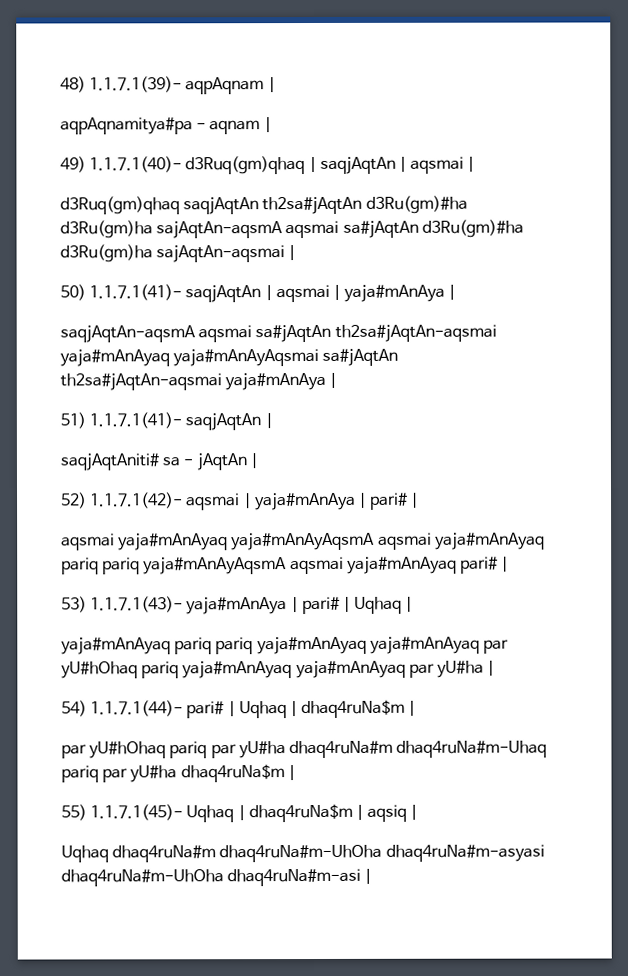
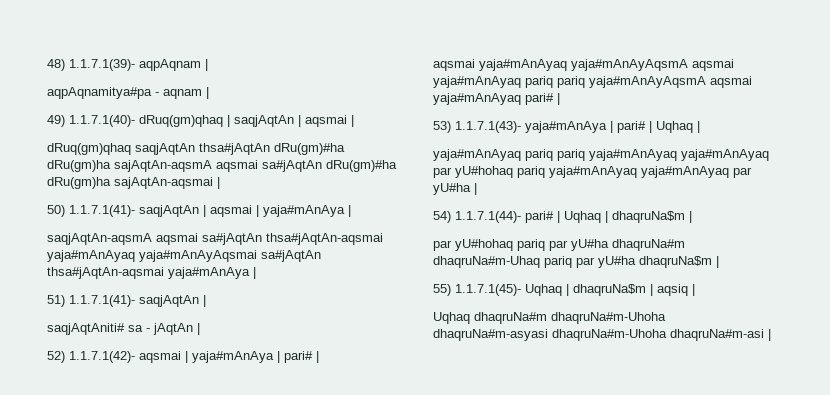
- 49) 1.1.7.1(40)- d3Ruq(gm)qhaq | saqjAqtAn | aqsmai |
+ 49) 1.1.7.1(40)- dRuq(gm)qhaq | saqjAqtAn | aqsmai |
- d3Ruq(gm)qhaq saqjAqtAn th2sa#jAqtAn d3Ru(gm)#ha d3Ru(gm)ha sajAqtAn-aqsmA aqsmai sa#jAqtAn d3Ru(gm)#ha d3Ru(gm)ha sajAqtAn-aqsmai |
+ dRuq(gm)qhaq saqjAqtAn thsa#jAqtAn dRu(gm)#ha dRu(gm)ha sajAqtAn-aqsmA aqsmai sa#jAqtAn dRu(gm)#ha dRu(gm)ha sajAqtAn-aqsmai |
- saqjAqtAn-aqsmA aqsmai sa#jAqtAn th2sa#jAqtAn-aqsmai yaja#mAnAyaq yaja#mAnAyAqsmai sa#jAqtAn th2sa#jAqtAn-aqsmai yaja#mAnAya |
+ saqjAqtAn-aqsmA aqsmai sa#jAqtAn thsa#jAqtAn-aqsmai yaja#mAnAyaq yaja#mAnAyAqsmai sa#jAqtAn thsa#jAqtAn-aqsmai yaja#mAnAya |
- yaja#mAnAyaq pariq pariq yaja#mAnAyaq yaja#mAnAyaq par yU#hOhaq pariq yaja#mAnAyaq yaja#mAnAyaq par yU#ha |
+ yaja#mAnAyaq pariq pariq yaja#mAnAyaq yaja#mAnAyaq par yU#hohaq pariq yaja#mAnAyaq yaja#mAnAyaq par yU#ha |
- 54) 1.1.7.1(44)- pari# | Uqhaq | dhaq4ruNa$m |
+ 54) 1.1.7.1(44)- pari# | Uqhaq | dhaqruNa$m |
- par yU#hOhaq pariq par yU#ha dhaq4ruNa#m dhaq4ruNa#m-Uhaq pariq par yU#ha dhaq4ruNa$m |
+ par yU#hohaq pariq par yU#ha dhaqruNa#m dhaqruNa#m-Uhaq pariq par yU#ha dhaqruNa$m |
- 55) 1.1.7.1(45)- Uqhaq | dhaq4ruNa$m | aqsiq |
+ 55) 1.1.7.1(45)- Uqhaq | dhaqruNa$m | aqsiq |
- Uqhaq dhaq4ruNa#m dhaq4ruNa#m-UhOha dhaq4ruNa#m-asyasi dhaq4ruNa#m-UhOha dhaq4ruNa#m-asi |
+ Uqhaq dhaqruNa#m dhaqruNa#m-Uhoha dhaqruNa#m-asyasi dhaqruNa#m-Uhoha dhaqruNa#m-asi |

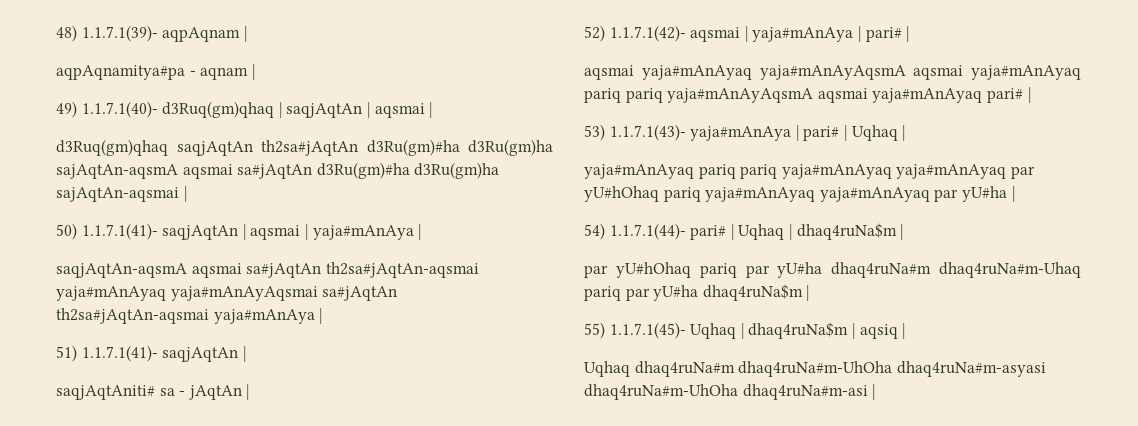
- 49) 1.1.7.1(40)- dRuq(gm)qhaq | saqjAqtAn | aqsmai |
+ 49) 1.1.7.1(40)- d3Ruq(gm)qhaq | saqjAqtAn | aqsmai |
- dRuq(gm)qhaq saqjAqtAn thsa#jAqtAn dRu(gm)#ha dRu(gm)ha sajAqtAn-aqsmA aqsmai sa#jAqtAn dRu(gm)#ha dRu(gm)ha sajAqtAn-aqsmai |
+ d3Ruq(gm)qhaq saqjAqtAn th2sa#jAqtAn d3Ru(gm)#ha d3Ru(gm)ha sajAqtAn-aqsmA aqsmai sa#jAqtAn d3Ru(gm)#ha d3Ru(gm)ha sajAqtAn-aqsmai |
- saqjAqtAn-aqsmA aqsmai sa#jAqtAn thsa#jAqtAn-aqsmai yaja#mAnAyaq yaja#mAnAyAqsmai sa#jAqtAn thsa#jAqtAn-aqsmai yaja#mAnAya |
+ saqjAqtAn-aqsmA aqsmai sa#jAqtAn th2sa#jAqtAn-aqsmai yaja#mAnAyaq yaja#mAnAyAqsmai sa#jAqtAn th2sa#jAqtAn-aqsmai yaja#mAnAya |
- yaja#mAnAyaq pariq pariq yaja#mAnAyaq yaja#mAnAyaq par yU#hohaq pariq yaja#mAnAyaq yaja#mAnAyaq par yU#ha |
+ yaja#mAnAyaq pariq pariq yaja#mAnAyaq yaja#mAnAyaq par yU#hOhaq pariq yaja#mAnAyaq yaja#mAnAyaq par yU#ha |
- 54) 1.1.7.1(44)- pari# | Uqhaq | dhaqruNa$m |
+ 54) 1.1.7.1(44)- pari# | Uqhaq | dhaq4ruNa$m |
- par yU#hohaq pariq par yU#ha dhaqruNa#m dhaqruNa#m-Uhaq pariq par yU#ha dhaqruNa$m |
+ par yU#hOhaq pariq par yU#ha dhaq4ruNa#m dhaq4ruNa#m-Uhaq pariq par yU#ha dhaq4ruNa$m |
- 55) 1.1.7.1(45)- Uqhaq | dhaqruNa$m | aqsiq |
+ 55) 1.1.7.1(45)- Uqhaq | dhaq4ruNa$m | aqsiq |
- Uqhaq dhaqruNa#m dhaqruNa#m-Uhoha dhaqruNa#m-asyasi dhaqruNa#m-Uhoha dhaqruNa#m-asi |
+ Uqhaq dhaq4ruNa#m dhaq4ruNa#m-UhOha dhaq4ruNa#m-asyasi dhaq4ruNa#m-UhOha dhaq4ruNa#m-asi |

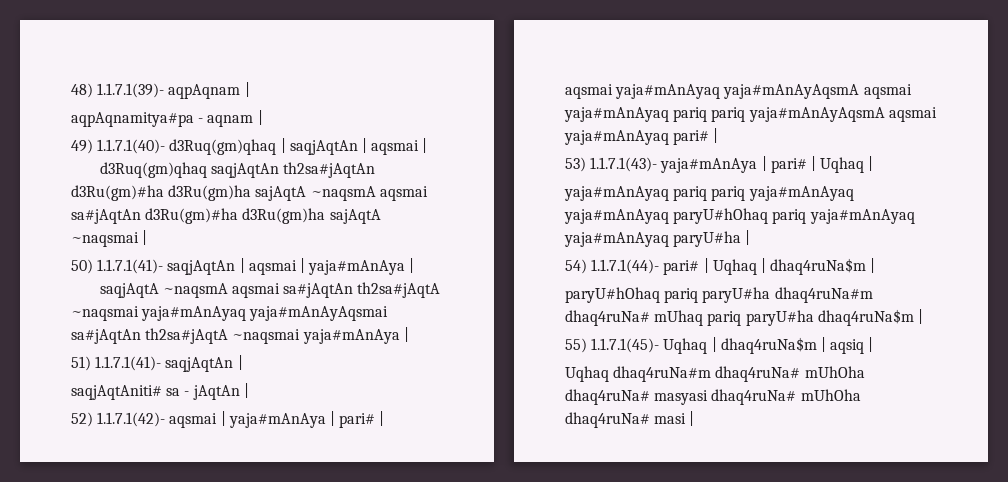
- d3Ruq(gm)qhaq saqjAqtAn th2sa#jAqtAn d3Ru(gm)#ha d3Ru(gm)ha sajAqtAn-aqsmA aqsmai sa#jAqtAn d3Ru(gm)#ha d3Ru(gm)ha sajAqtAn-aqsmai |
+ d3Ruq(gm)qhaq saqjAqtAn th2sa#jAqtAn d3Ru(gm)#ha d3Ru(gm)ha sajAqtA ~naqsmA aqsmai sa#jAqtAn d3Ru(gm)#ha d3Ru(gm)ha sajAqtA ~naqsmai |
- saqjAqtAn-aqsmA aqsmai sa#jAqtAn th2sa#jAqtAn-aqsmai yaja#mAnAyaq yaja#mAnAyAqsmai sa#jAqtAn th2sa#jAqtAn-aqsmai yaja#mAnAya |
+ saqjAqtA ~naqsmA aqsmai sa#jAqtAn th2sa#jAqtA ~naqsmai yaja#mAnAyaq yaja#mAnAyAqsmai sa#jAqtAn th2sa#jAqtA ~naqsmai yaja#mAnAya |
- yaja#mAnAyaq pariq pariq yaja#mAnAyaq yaja#mAnAyaq par yU#hOhaq pariq yaja#mAnAyaq yaja#mAnAyaq par yU#ha |
+ yaja#mAnAyaq pariq pariq yaja#mAnAyaq yaja#mAnAyaq paryU#hOhaq pariq yaja#mAnAyaq yaja#mAnAyaq paryU#ha |
- par yU#hOhaq pariq par yU#ha dhaq4ruNa#m dhaq4ruNa#m-Uhaq pariq par yU#ha dhaq4ruNa$m |
+ paryU#hOhaq pariq paryU#ha dhaq4ruNa#m dhaq4ruNa# mUhaq pariq paryU#ha dhaq4ruNa$m |
- Uqhaq dhaq4ruNa#m dhaq4ruNa#m-UhOha dhaq4ruNa#m-asyasi dhaq4ruNa#m-UhOha dhaq4ruNa#m-asi |
+ Uqhaq dhaq4ruNa#m dhaq4ruNa# mUhOha dhaq4ruNa# masyasi dhaq4ruNa# mUhOha dhaq4ruNa# masi |

